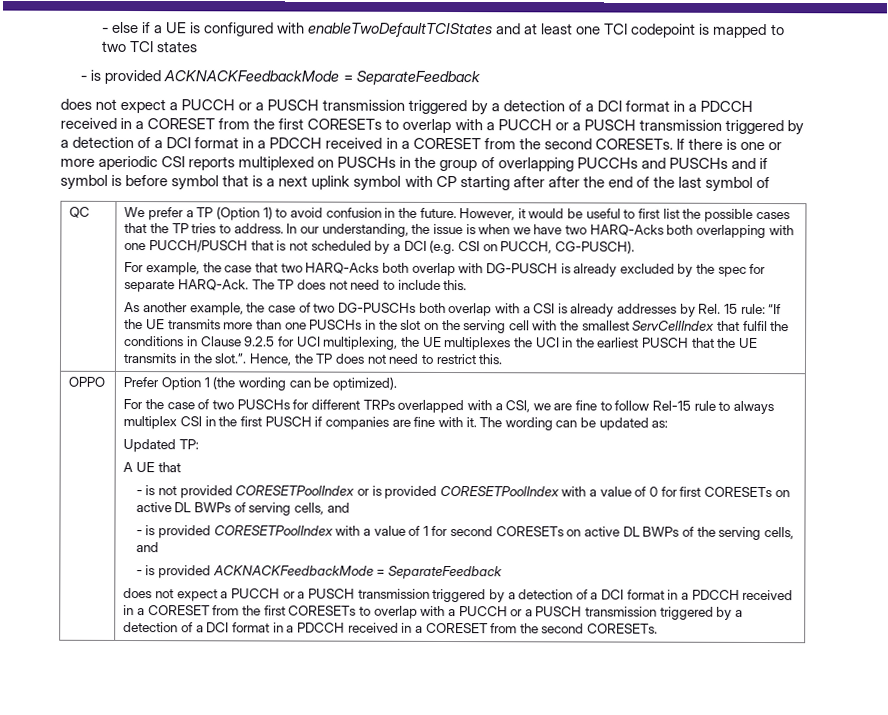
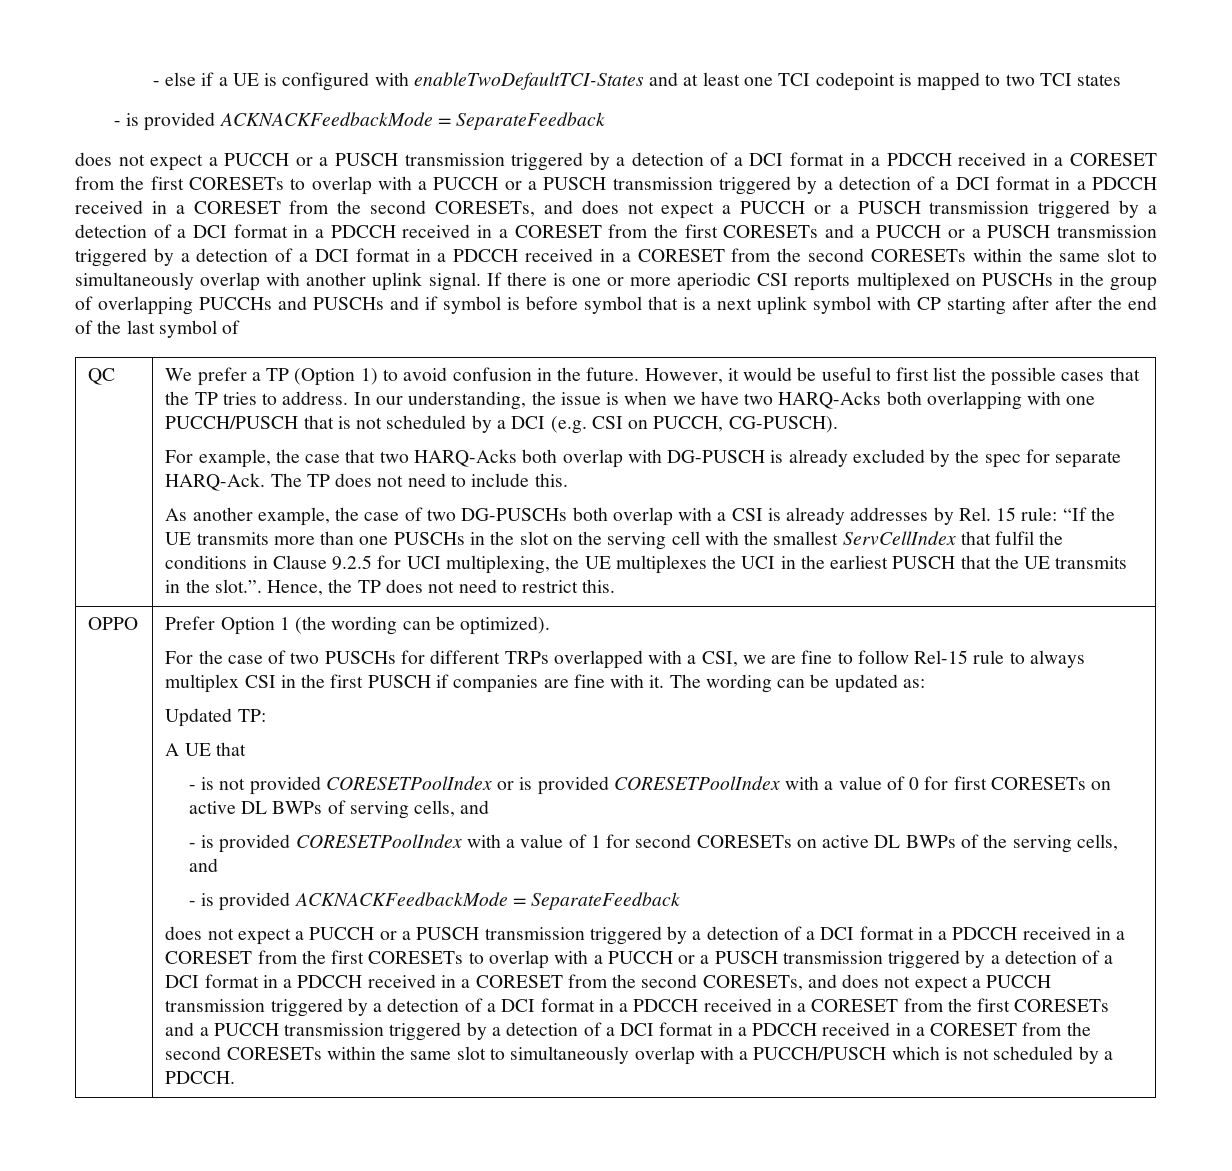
- - else if a UE is configured with enableTwoDefaultTCIStates and at least one TCI codepoint is mapped to two TCI states
+ - else if a UE is configured with enableTwoDefaultTCI-States and at least one TCI codepoint is mapped to two TCI states
  - is provided ACKNACKFeedbackMode = SeparateFeedback
- does not expect a PUCCH or a PUSCH transmission triggered by a detection of a DCI format in a PDCCH received in a CORESET from the first CORESETs to overlap with a PUCCH or a PUSCH transmission triggered by a detection of a DCI format in a PDCCH received in a CORESET from the second CORESETs.
+ does not expect a PUCCH or a PUSCH transmission triggered by a detection of a DCI format in a PDCCH received in a CORESET from the first CORESETs to overlap with a PUCCH or a PUSCH transmission triggered by a detection of a DCI format in a PDCCH received in a CORESET from the second CORESETs, and does not expect a PUCCH or a PUSCH transmission triggered by a detection of a DCI format in a PDCCH received in a CORESET from the first CORESETs and a PUCCH or a PUSCH transmission triggered by a detection of a DCI format in a PDCCH received in a CORESET from the second CORESETs within the same slot to simultaneously overlap with another uplink signal.
  - is provided CORESETPoolIndex with a value of 1 for second CORESETs on active DL BWPs of the serving cells, and
  - is provided ACKNACKFeedbackMode = SeparateFeedback
- does not expect a PUCCH or a PUSCH transmission triggered by a detection of a DCI format in a PDCCH received in a CORESET from the first CORESETs to overlap with a PUCCH or a PUSCH transmission triggered by a detection of a DCI format in a PDCCH received in a CORESET from the second CORESETs.
+ does not expect a PUCCH or a PUSCH transmission triggered by a detection of a DCI format in a PDCCH received in a CORESET from the first CORESETs to overlap with a PUCCH or a PUSCH transmission triggered by a detection of a DCI format in a PDCCH received in a CORESET from the second CORESETs, and does not expect a PUCCH transmission triggered by a detection of a DCI format in a PDCCH received in a CORESET from the first CORESETs and a PUCCH transmission triggered by a detection of a DCI format in a PDCCH received in a CORESET from the second CORESETs within the same slot to simultaneously overlap with a PUCCH/PUSCH which is not scheduled by a PDCCH.

